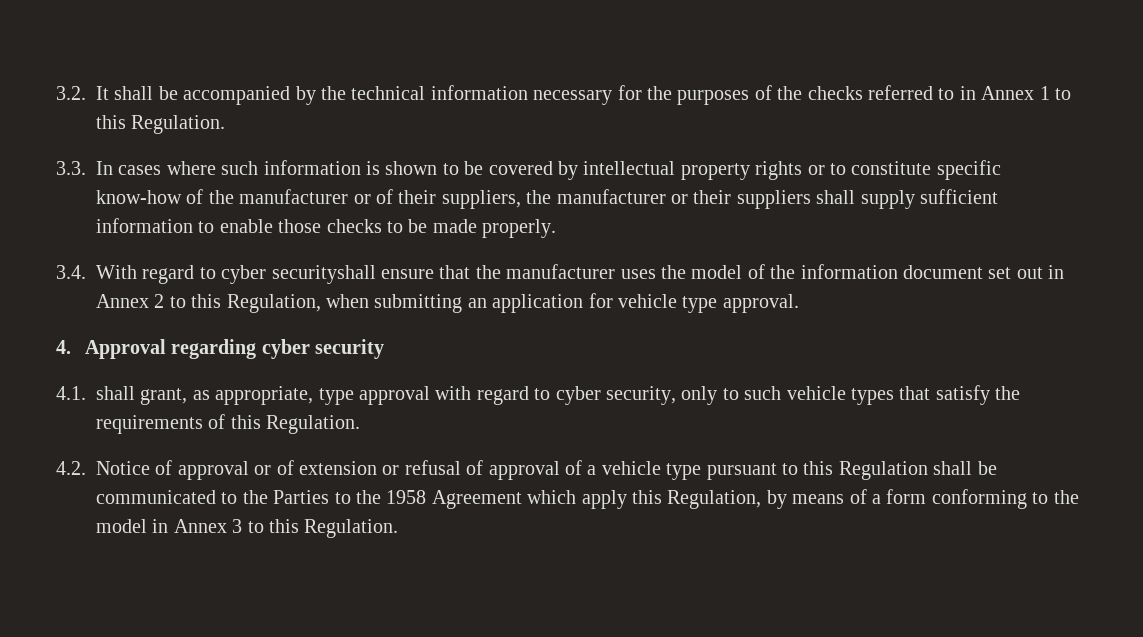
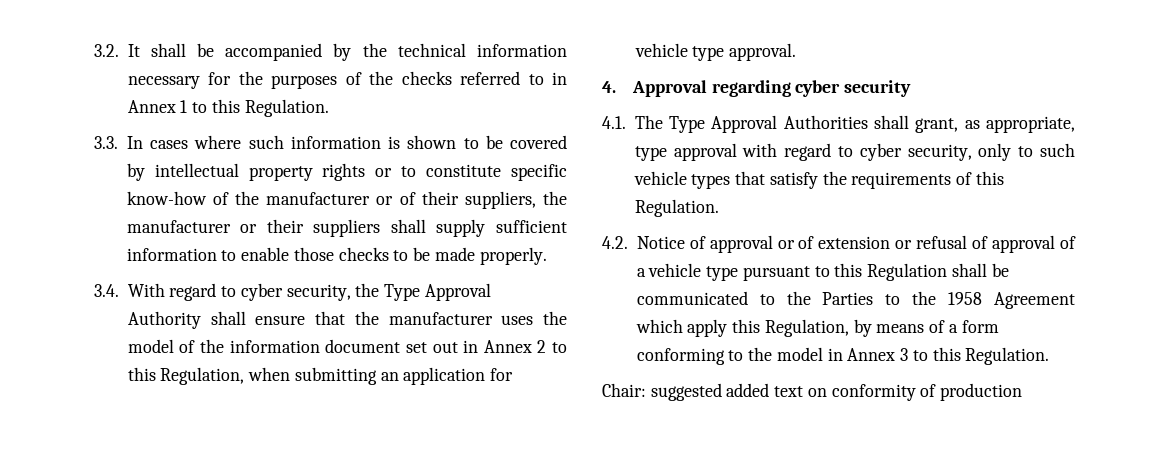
- 3.4. With regard to cyber securityshall ensure that the manufacturer uses the model of the information document set out in Annex 2 to this Regulation, when submitting an application for vehicle type approval.
+ 3.4. With regard to cyber security, the Type Approval Authority shall ensure that the manufacturer uses the model of the information document set out in Annex 2 to this Regulation, when submitting an application for vehicle type approval.
- 4.1. shall grant, as appropriate, type approval with regard to cyber security, only to such vehicle types that satisfy the requirements of this Regulation.
+ 4.1. The Type Approval Authorities shall grant, as appropriate, type approval with regard to cyber security, only to such vehicle types that satisfy the requirements of this Regulation.
+ Chair: suggested added text on conformity of production

